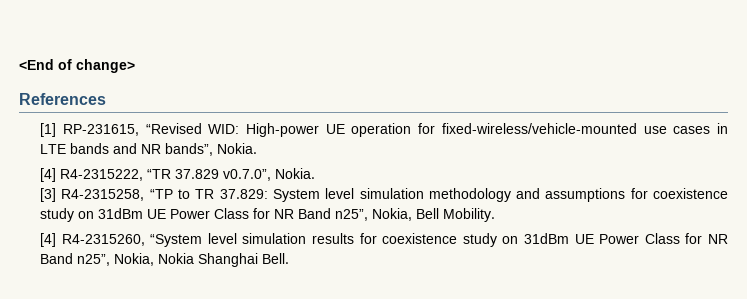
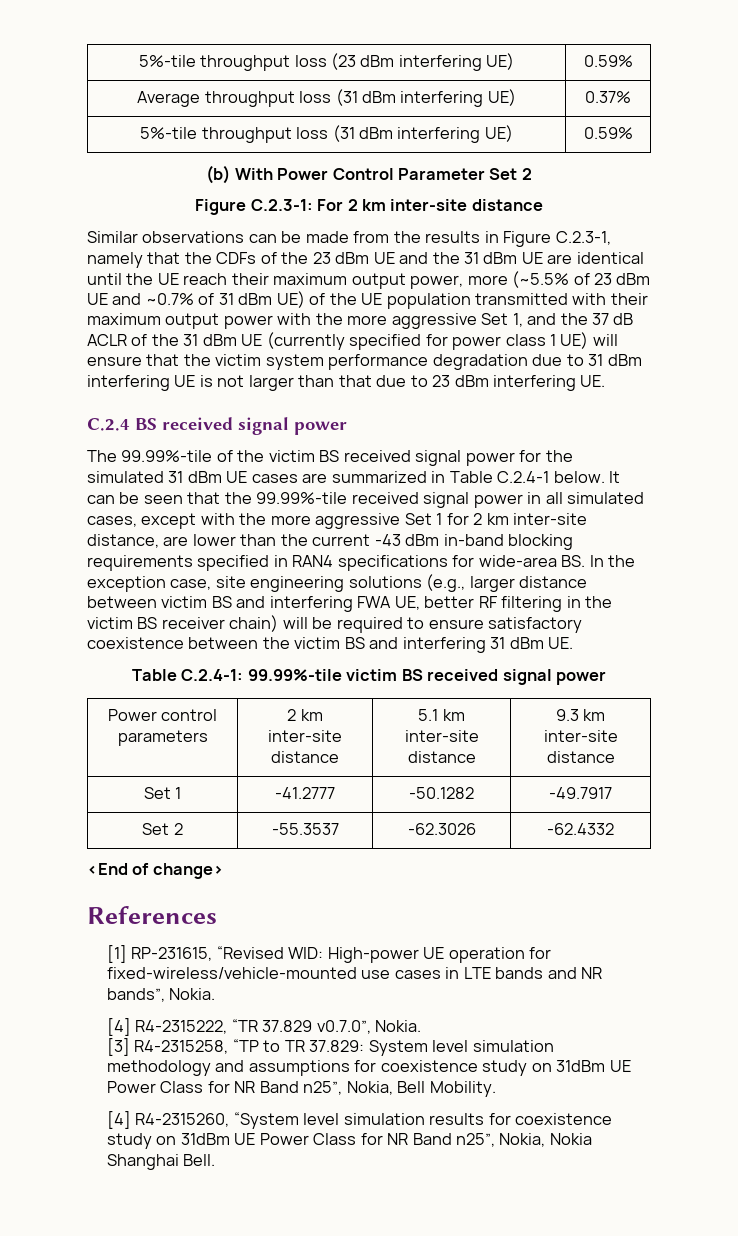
+ 5%-tile throughput loss (23 dBm interfering UE) | 0.59%
+ Average throughput loss (31 dBm interfering UE) | 0.37%
+ 5%-tile throughput loss (31 dBm interfering UE) | 0.59%
+ (b) With Power Control Parameter Set 2
+ Figure C.2.3-1: For 2 km inter-site distance
+ Similar observations can be made from the results in Figure C.2.3-1, namely that the CDFs of the 23 dBm UE and the 31 dBm UE are identical until the UE reach their maximum output power, more (~5.5% of 23 dBm UE and ~0.7% of 31 dBm UE) of the UE population transmitted with their maximum output power with the more aggressive Set 1, and the 37 dB ACLR of the 31 dBm UE (currently specified for power class 1 UE) will ensure that the victim system performance degradation due to 31 dBm interfering UE is not larger than that due to 23 dBm interfering UE.
+ C.2.4 BS received signal power
+ The 99.99%-tile of the victim BS received signal power for the simulated 31 dBm UE cases are summarized in Table C.2.4-1 below. It can be seen that the 99.99%-tile received signal power in all simulated cases, except with the more aggressive Set 1 for 2 km inter-site distance, are lower than the current -43 dBm in-band blocking requirements specified in RAN4 specifications for wide-area BS. In the exception case, site engineering solutions (e.g., larger distance between victim BS and interfering FWA UE, better RF filtering in the victim BS receiver chain) will be required to ensure satisfactory coexistence between the victim BS and interfering 31 dBm UE.
+ Table C.2.4-1: 99.99%-tile victim BS received signal power
+ Power control parameters | 2 km inter-site distance | 5.1 km inter-site distance | 9.3 km inter-site distance
+ Set 1 | -41.2777 | -50.1282 | -49.7917
+ Set 2 | -55.3537 | -62.3026 | -62.4332

